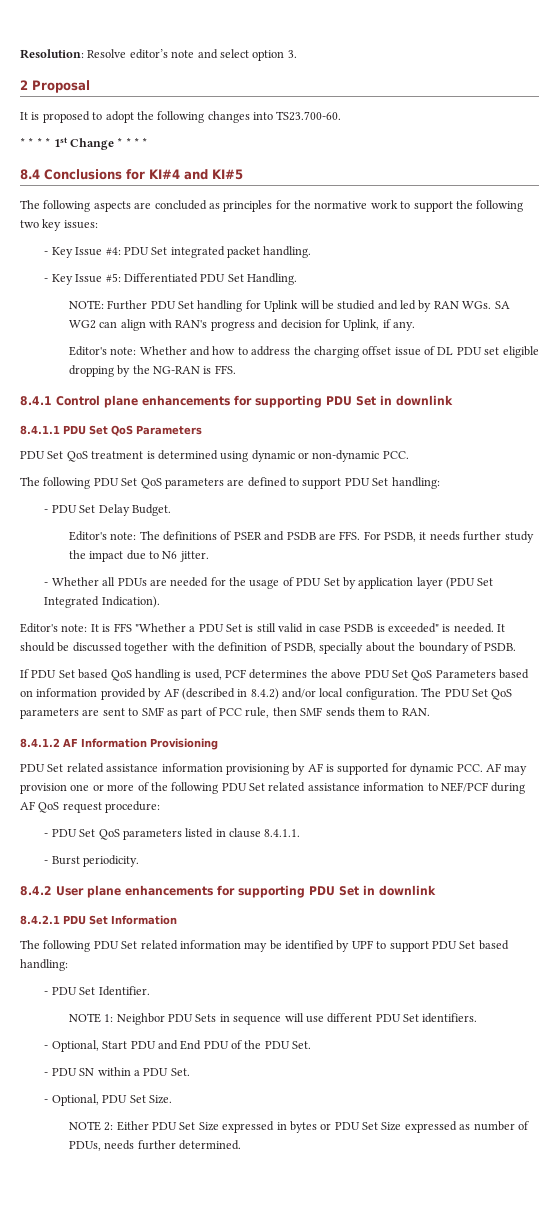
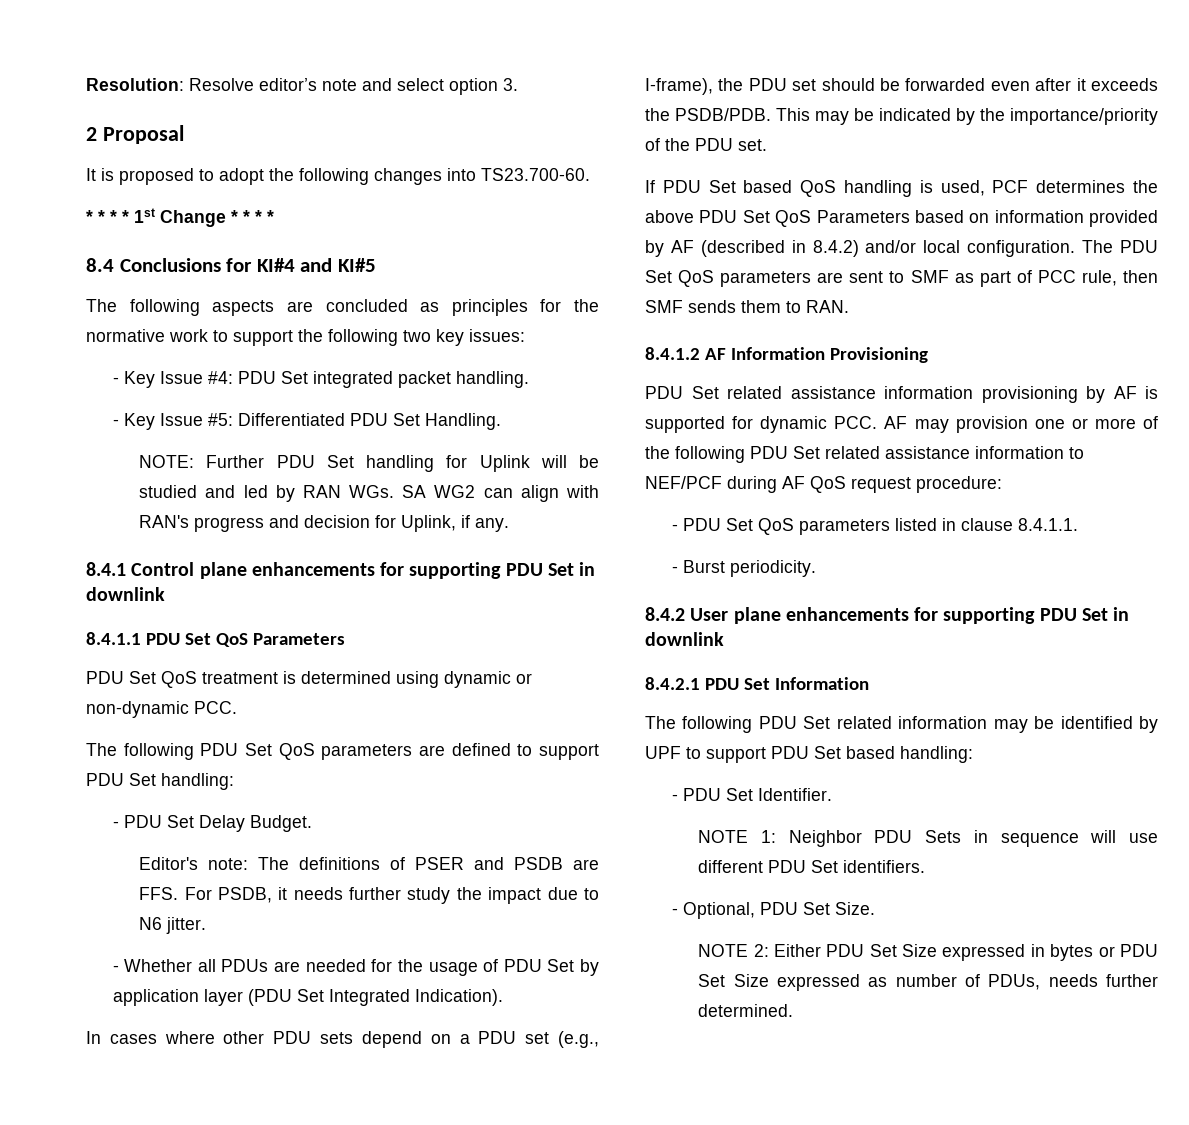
- Editor's note: Whether and how to address the charging offset issue of DL PDU set eligible dropping by the NG-RAN is FFS.
- Editor's note: It is FFS "Whether a PDU Set is still valid in case PSDB is exceeded" is needed. It should be discussed together with the definition of PSDB, specially about the boundary of PSDB.
+ In cases where other PDU sets depend on a PDU set (e.g., I-frame), the PDU set should be forwarded even after it exceeds the PSDB/PDB. This may be indicated by the importance/priority of the PDU set.
- - Optional, Start PDU and End PDU of the PDU Set.
- - PDU SN within a PDU Set.

